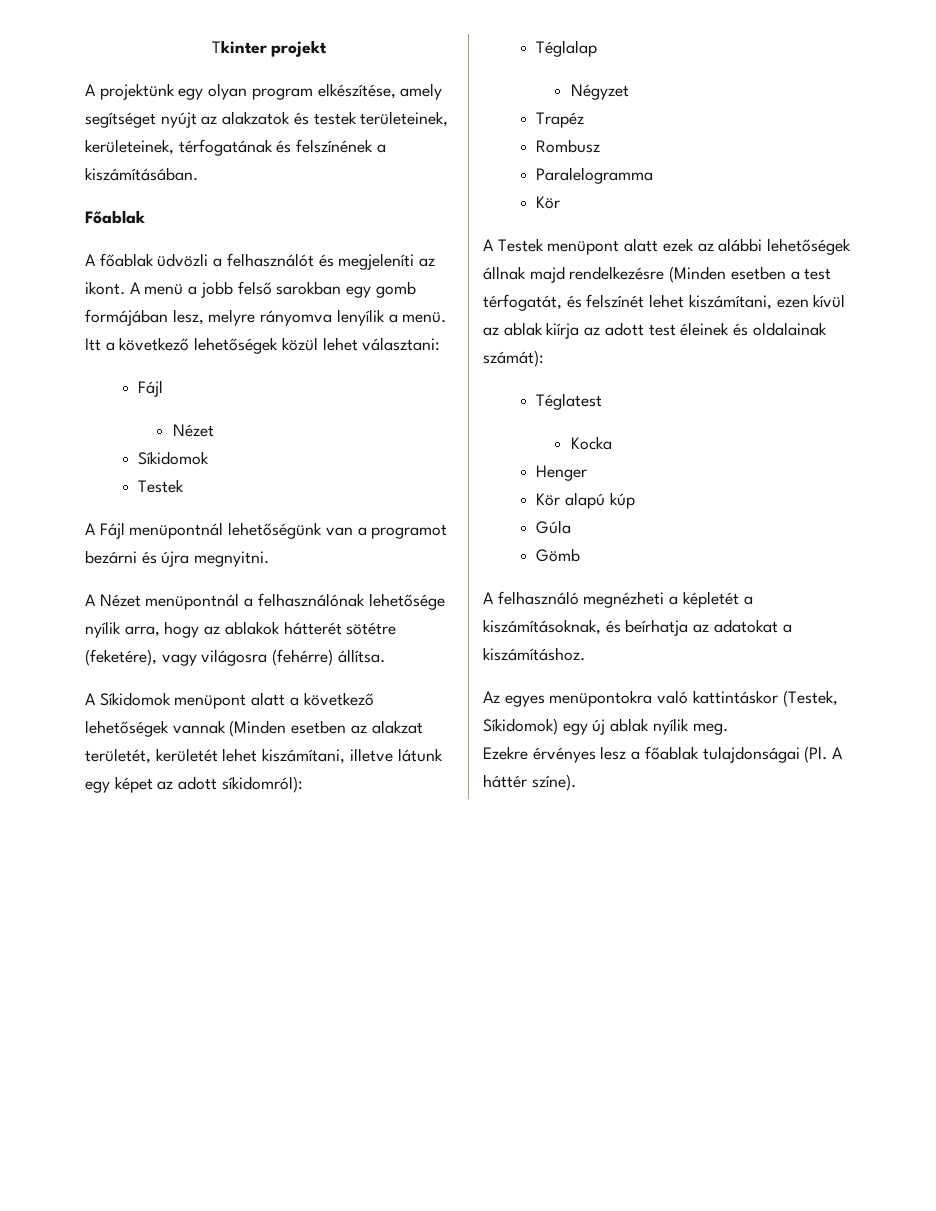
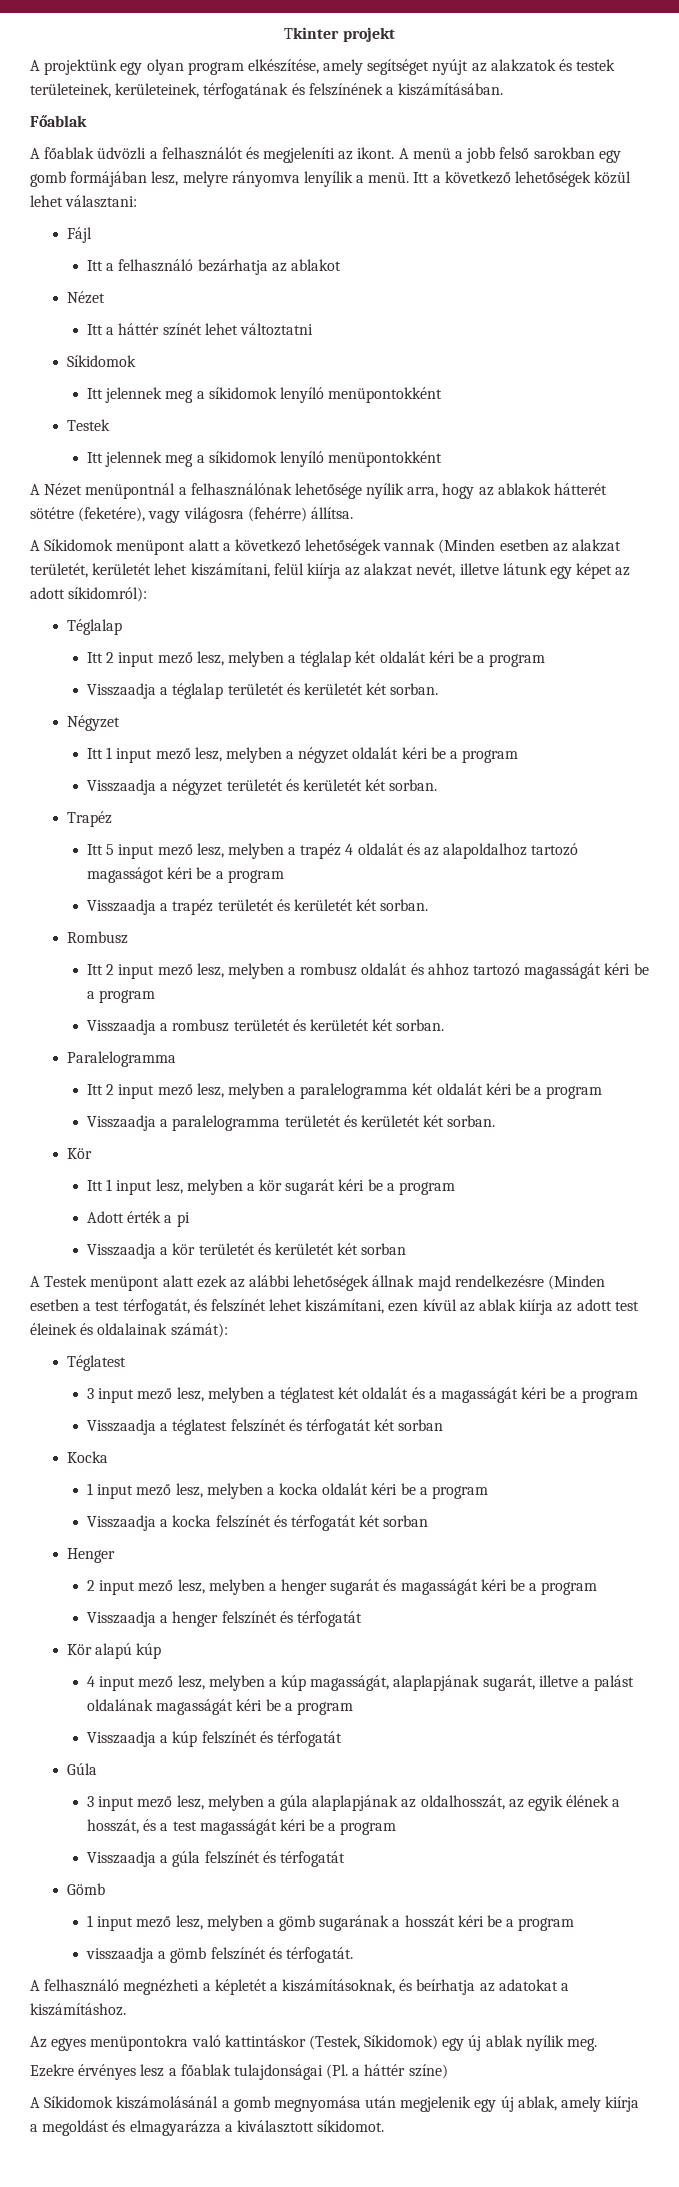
  Itt a következő lehetőségek közül lehet választani:
  Fájl
+ Itt a felhasználó bezárhatja az ablakot
  Nézet
+ Itt a háttér színét lehet változtatni
  Síkidomok
+ Itt jelennek meg a síkidomok lenyíló menüpontokként
  Testek
- A Fájl menüpontnál lehetőségünk van a programot bezárni és újra megnyitni.
+ Itt jelennek meg a síkidomok lenyíló menüpontokként
- A Síkidomok menüpont alatt a következő lehetőségek vannak (Minden esetben az alakzat területét, kerületét lehet kiszámítani, illetve látunk egy képet az adott síkidomról):
+ A Síkidomok menüpont alatt a következő lehetőségek vannak (Minden esetben az alakzat területét, kerületét lehet kiszámítani, felül kiírja az alakzat nevét, illetve látunk egy képet az adott síkidomról):
+ Itt 2 input mező lesz, melyben a téglalap két oldalát kéri be a program
+ Visszaadja a téglalap területét és kerületét két sorban.
  Négyzet
+ Itt 1 input mező lesz, melyben a négyzet oldalát kéri be a program
+ Visszaadja a négyzet területét és kerületét két sorban.
  Trapéz
+ Itt 5 input mező lesz, melyben a trapéz 4 oldalát és az alapoldalhoz tartozó magasságot kéri be a program
+ Visszaadja a trapéz területét és kerületét két sorban.
  Rombusz
+ Itt 2 input mező lesz, melyben a rombusz oldalát és ahhoz tartozó magasságát kéri be a program
+ Visszaadja a rombusz területét és kerületét két sorban.
  Paralelogramma
+ Itt 2 input mező lesz, melyben a paralelogramma két oldalát kéri be a program
+ Visszaadja a paralelogramma területét és kerületét két sorban.
  Kör
+ Itt 1 input lesz, melyben a kör sugarát kéri be a program
+ Adott érték a pi
+ Visszaadja a kör területét és kerületét két sorban
+ 3 input mező lesz, melyben a téglatest két oldalát és a magasságát kéri be a program
+ Visszaadja a téglatest felszínét és térfogatát két sorban
  Kocka
+ 1 input mező lesz, melyben a kocka oldalát kéri be a program
+ Visszaadja a kocka felszínét és térfogatát két sorban
  Henger
+ 2 input mező lesz, melyben a henger sugarát és magasságát kéri be a program
+ Visszaadja a henger felszínét és térfogatát
  Kör alapú kúp
+ 4 input mező lesz, melyben a kúp magasságát, alaplapjának sugarát, illetve a palást oldalának magasságát kéri be a program
+ Visszaadja a kúp felszínét és térfogatát
  Gúla
+ 3 input mező lesz, melyben a gúla alaplapjának az oldalhosszát, az egyik élének a hosszát, és a test magasságát kéri be a program
+ Visszaadja a gúla felszínét és térfogatát
  Gömb
+ 1 input mező lesz, melyben a gömb sugarának a hosszát kéri be a program
+ visszaadja a gömb felszínét és térfogatát.
- Ezekre érvényes lesz a főablak tulajdonságai (Pl. A háttér színe).
+ Ezekre érvényes lesz a főablak tulajdonságai (Pl. a háttér színe)
+ A Síkidomok kiszámolásánál a gomb megnyomása után megjelenik egy új ablak, amely kiírja a megoldást és elmagyarázza a kiválasztott síkidomot.

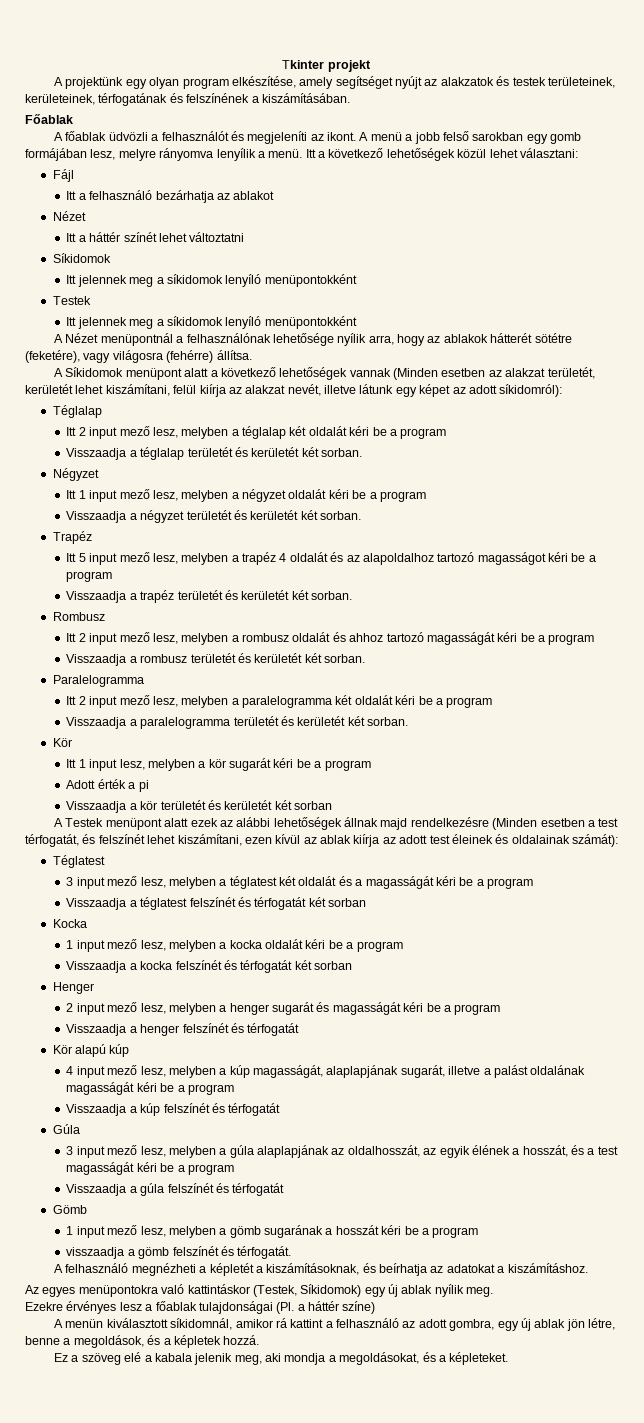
- A Síkidomok kiszámolásánál a gomb megnyomása után megjelenik egy új ablak, amely kiírja a megoldást és elmagyarázza a kiválasztott síkidomot.
+ A menün kiválasztott síkidomnál, amikor rá kattint a felhasználó az adott gombra, egy új ablak jön létre, benne a megoldások, és a képletek hozzá.
+ Ez a szöveg elé a kabala jelenik meg, aki mondja a megoldásokat, és a képleteket.

